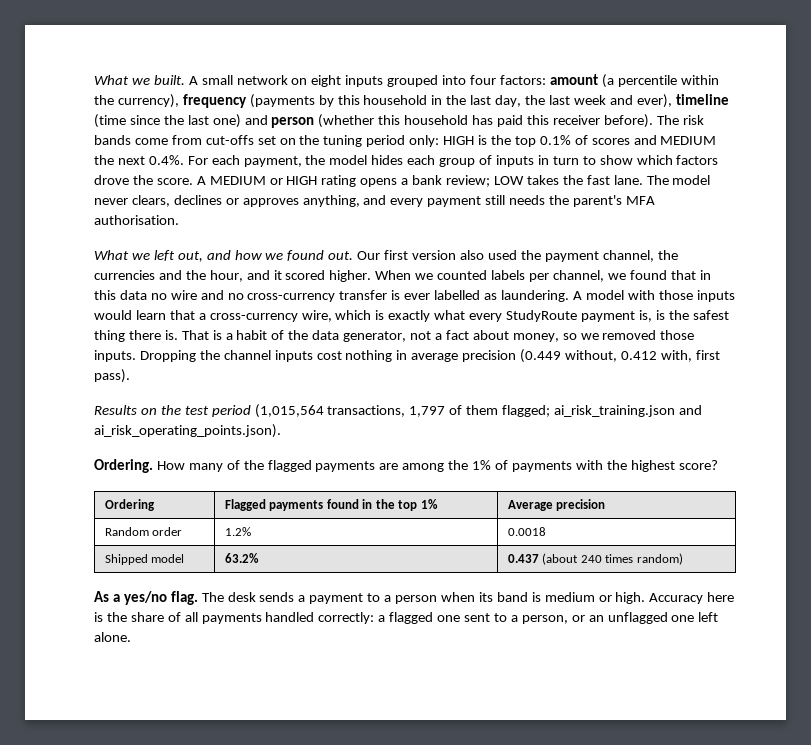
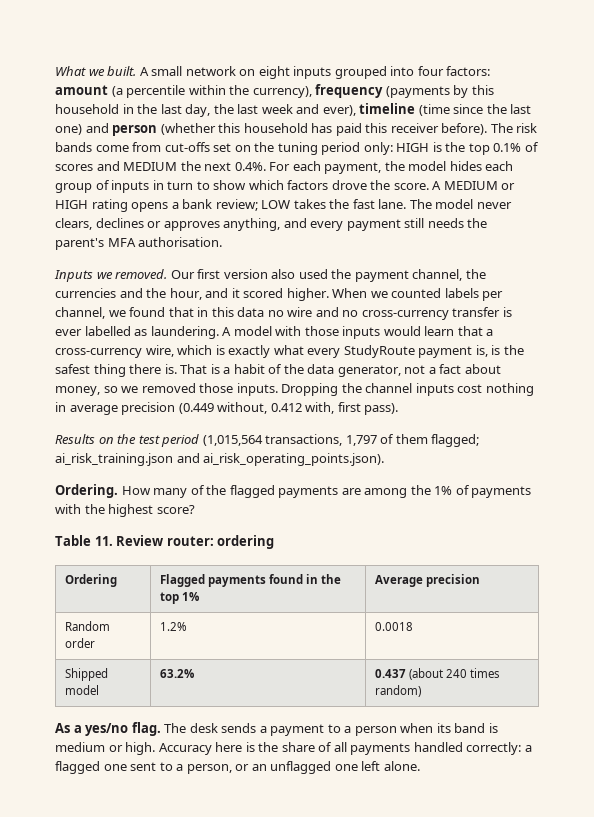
- What we left out, and how we found out.
+ Inputs we removed.
+ Table 11. Review router: ordering

